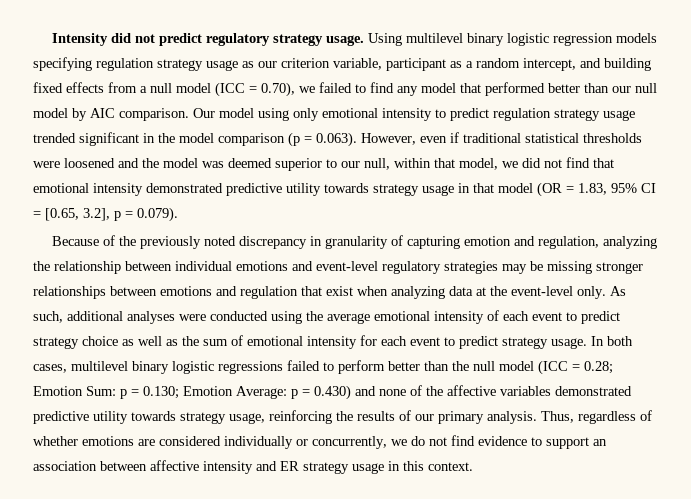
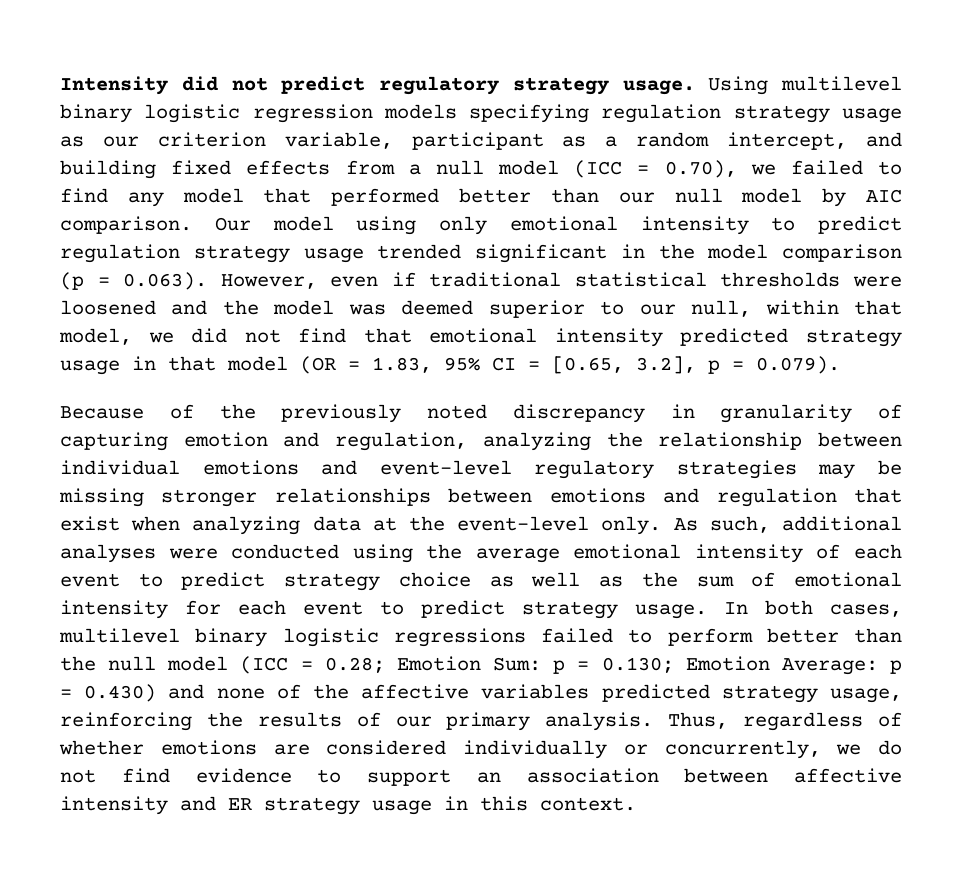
- Our model using only emotional intensity to predict regulation strategy usage trended significant in the model comparison (p = 0.063). However, even if traditional statistical thresholds were loosened and the model was deemed superior to our null, within that model, we did not find that emotional intensity demonstrated predictive utility towards strategy usage in that model (OR = 1.83, 95% CI = [0.65, 3.2], p = 0.079).
+ Our model using only emotional intensity to predict regulation strategy usage trended significant in the model comparison (p = 0.063). However, even if traditional statistical thresholds were loosened and the model was deemed superior to our null, within that model, we did not find that emotional intensity predicted strategy usage in that model (OR = 1.83, 95% CI = [0.65, 3.2], p = 0.079).
- In both cases, multilevel binary logistic regressions failed to perform better than the null model (ICC = 0.28; Emotion Sum: p = 0.130; Emotion Average: p = 0.430) and none of the affective variables demonstrated predictive utility towards strategy usage, reinforcing the results of our primary analysis.
+ In both cases, multilevel binary logistic regressions failed to perform better than the null model (ICC = 0.28; Emotion Sum: p = 0.130; Emotion Average: p = 0.430) and none of the affective variables predicted strategy usage, reinforcing the results of our primary analysis.

